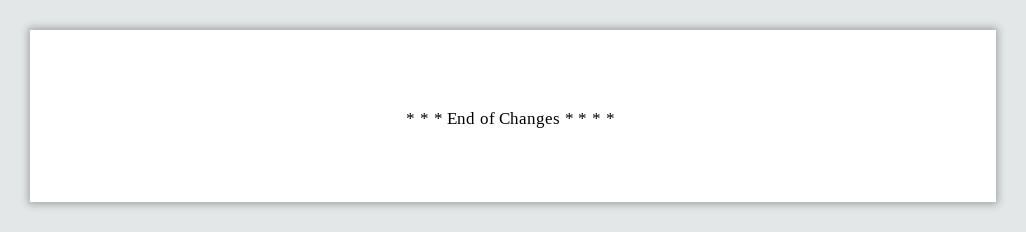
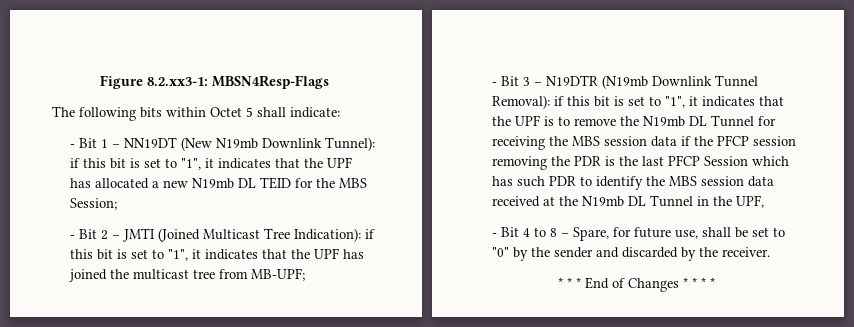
+ Figure 8.2.xx3-1: MBSN4Resp-Flags
+ The following bits within Octet 5 shall indicate:
+ - Bit 1 – NN19DT (New N19mb Downlink Tunnel): if this bit is set to "1", it indicates that the UPF has allocated a new N19mb DL TEID for the MBS Session;
+ - Bit 2 – JMTI (Joined Multicast Tree Indication): if this bit is set to "1", it indicates that the UPF has joined the multicast tree from MB-UPF;
+ - Bit 3 – N19DTR (N19mb Downlink Tunnel Removal): if this bit is set to "1", it indicates that the UPF is to remove the N19mb DL Tunnel for receiving the MBS session data if the PFCP session removing the PDR is the last PFCP Session which has such PDR to identify the MBS session data received at the N19mb DL Tunnel in the UPF,
+ - Bit 4 to 8 – Spare, for future use, shall be set to "0" by the sender and discarded by the receiver.

